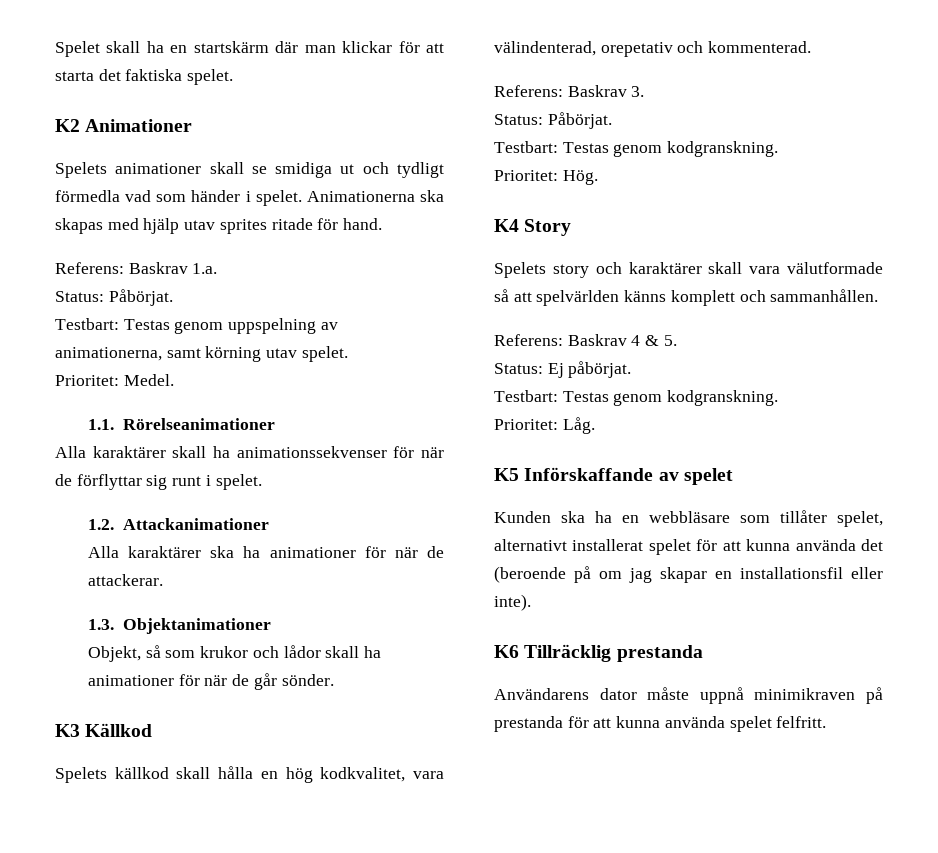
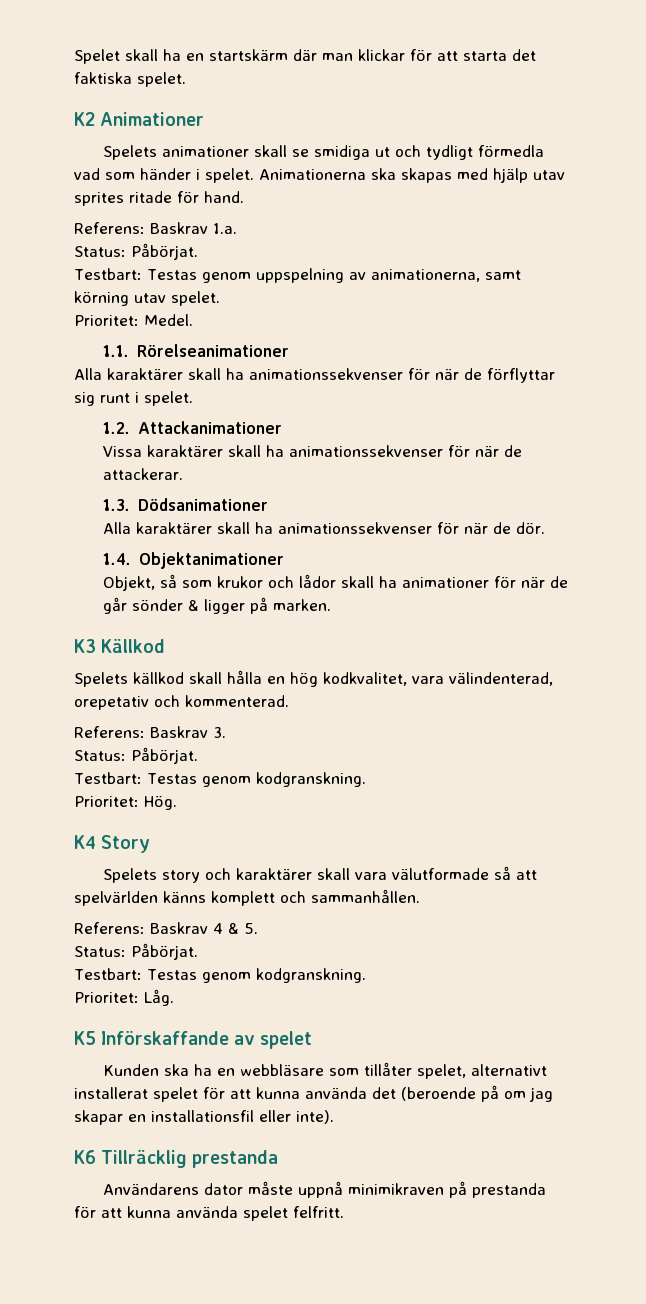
- Alla karaktärer ska ha animationer för när de attackerar.
+ Vissa karaktärer skall ha animationssekvenser för när de attackerar.
- 1.3. Objektanimationer
+ 1.3. Dödsanimationer
+ Alla karaktärer skall ha animationssekvenser för när de dör.
+ 1.4. Objektanimationer
- Objekt, så som krukor och lådor skall ha animationer för när de går sönder.
+ Objekt, så som krukor och lådor skall ha animationer för när de går sönder & ligger på marken.
  Referens: Baskrav 4 & 5.
- Status: Ej påbörjat.
+ Status: Påbörjat.

